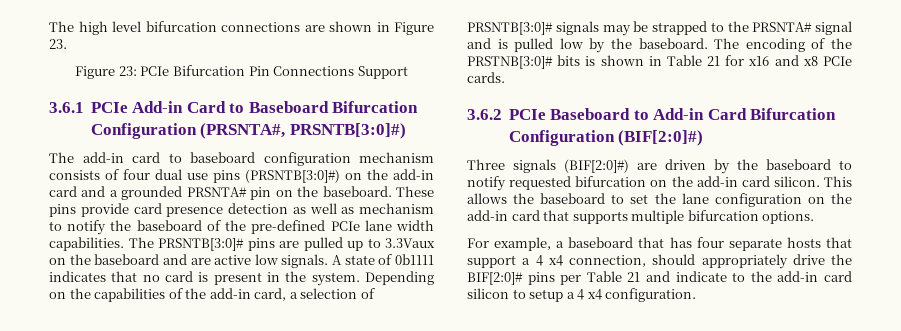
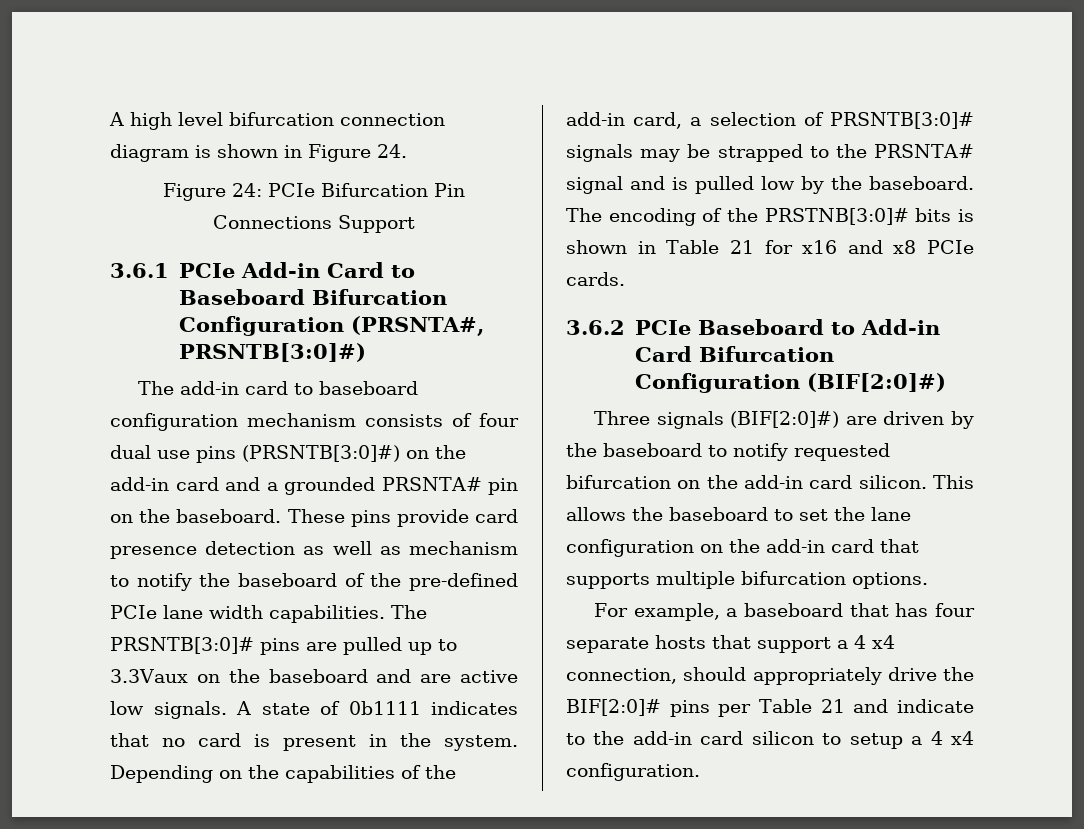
- The high level bifurcation connections are shown in Figure 23.
- Figure 23: PCIe Bifurcation Pin Connections Support
+ A high level bifurcation connection diagram is shown in Figure 24.
+ Figure 24: PCIe Bifurcation Pin Connections Support

